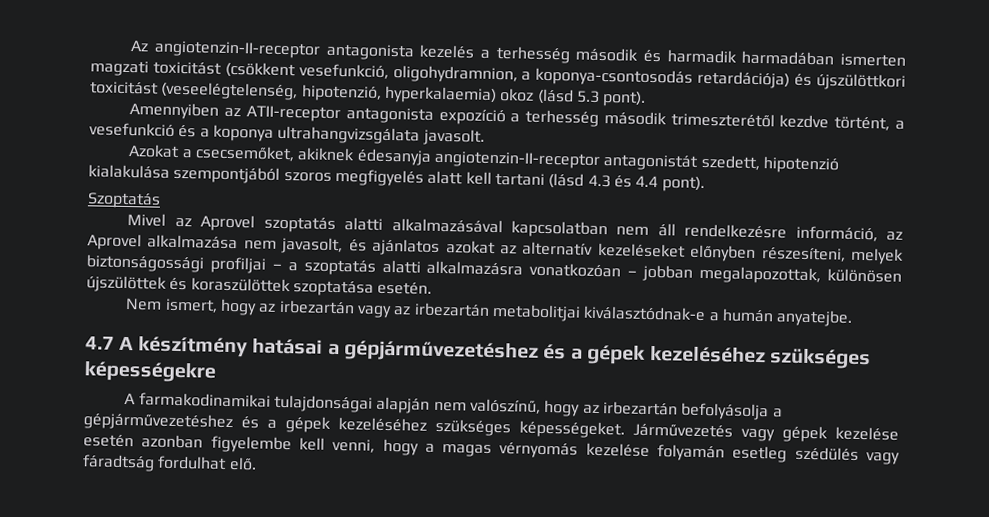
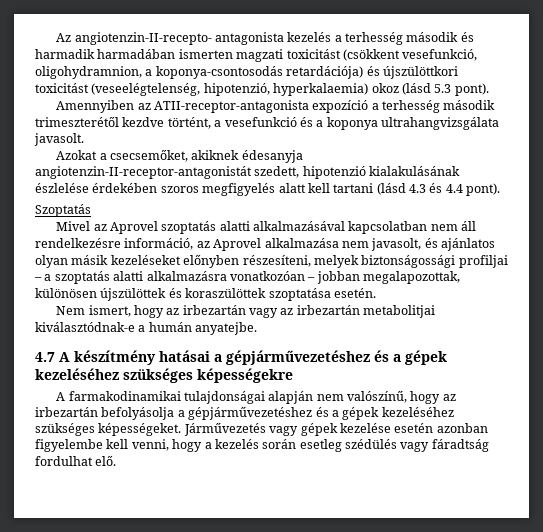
- Az angiotenzin-II-receptor antagonista kezelés a terhesség második és harmadik harmadában ismerten magzati toxicitást (csökkent vesefunkció, oligohydramnion, a koponya-csontosodás retardációja) és újszülöttkori toxicitást (veseelégtelenség, hipotenzió, hyperkalaemia) okoz (lásd 5.3 pont).
+ Az angiotenzin-II-recepto- antagonista kezelés a terhesség második és harmadik harmadában ismerten magzati toxicitást (csökkent vesefunkció, oligohydramnion, a koponya-csontosodás retardációja) és újszülöttkori toxicitást (veseelégtelenség, hipotenzió, hyperkalaemia) okoz (lásd 5.3 pont).
- Amennyiben az ATII-receptor antagonista expozíció a terhesség második trimeszterétől kezdve történt, a vesefunkció és a koponya ultrahangvizsgálata javasolt.
+ Amennyiben az ATII-receptor-antagonista expozíció a terhesség második trimeszterétől kezdve történt, a vesefunkció és a koponya ultrahangvizsgálata javasolt.
- Azokat a csecsemőket, akiknek édesanyja angiotenzin-II-receptor antagonistát szedett, hipotenzió kialakulása szempontjából szoros megfigyelés alatt kell tartani (lásd 4.3 és 4.4 pont).
+ Azokat a csecsemőket, akiknek édesanyja angiotenzin-II-receptor-antagonistát szedett, hipotenzió kialakulásának észlelése érdekében szoros megfigyelés alatt kell tartani (lásd 4.3 és 4.4 pont).
- Mivel az Aprovel szoptatás alatti alkalmazásával kapcsolatban nem áll rendelkezésre információ, az Aprovel alkalmazása nem javasolt, és ajánlatos azokat az alternatív kezeléseket előnyben részesíteni, melyek biztonságossági profiljai – a szoptatás alatti alkalmazásra vonatkozóan – jobban megalapozottak, különösen újszülöttek és koraszülöttek szoptatása esetén.
+ Mivel az Aprovel szoptatás alatti alkalmazásával kapcsolatban nem áll rendelkezésre információ, az Aprovel alkalmazása nem javasolt, és ajánlatos olyan másik kezeléseket előnyben részesíteni, melyek biztonságossági profiljai – a szoptatás alatti alkalmazásra vonatkozóan – jobban megalapozottak, különösen újszülöttek és koraszülöttek szoptatása esetén.
- Járművezetés vagy gépek kezelése esetén azonban figyelembe kell venni, hogy a magas vérnyomás kezelése folyamán esetleg szédülés vagy fáradtság fordulhat elő.
+ Járművezetés vagy gépek kezelése esetén azonban figyelembe kell venni, hogy a kezelés során esetleg szédülés vagy fáradtság fordulhat elő.

